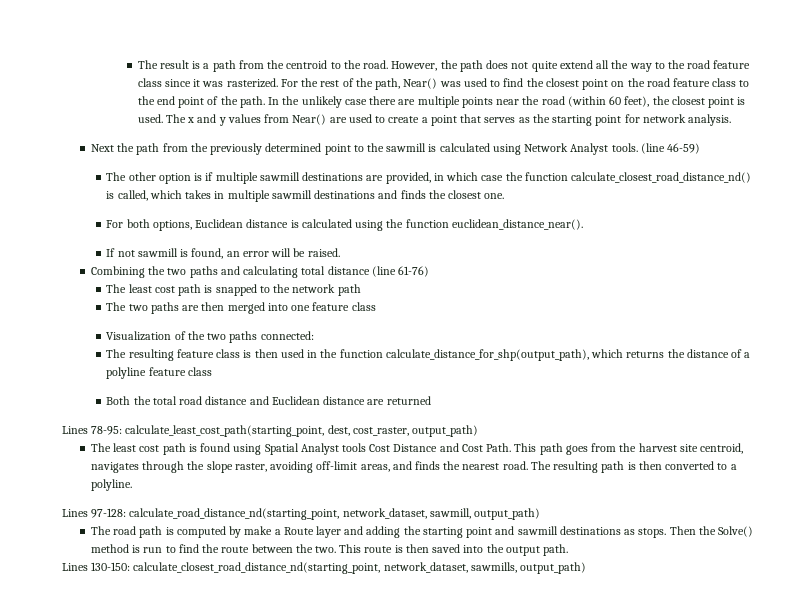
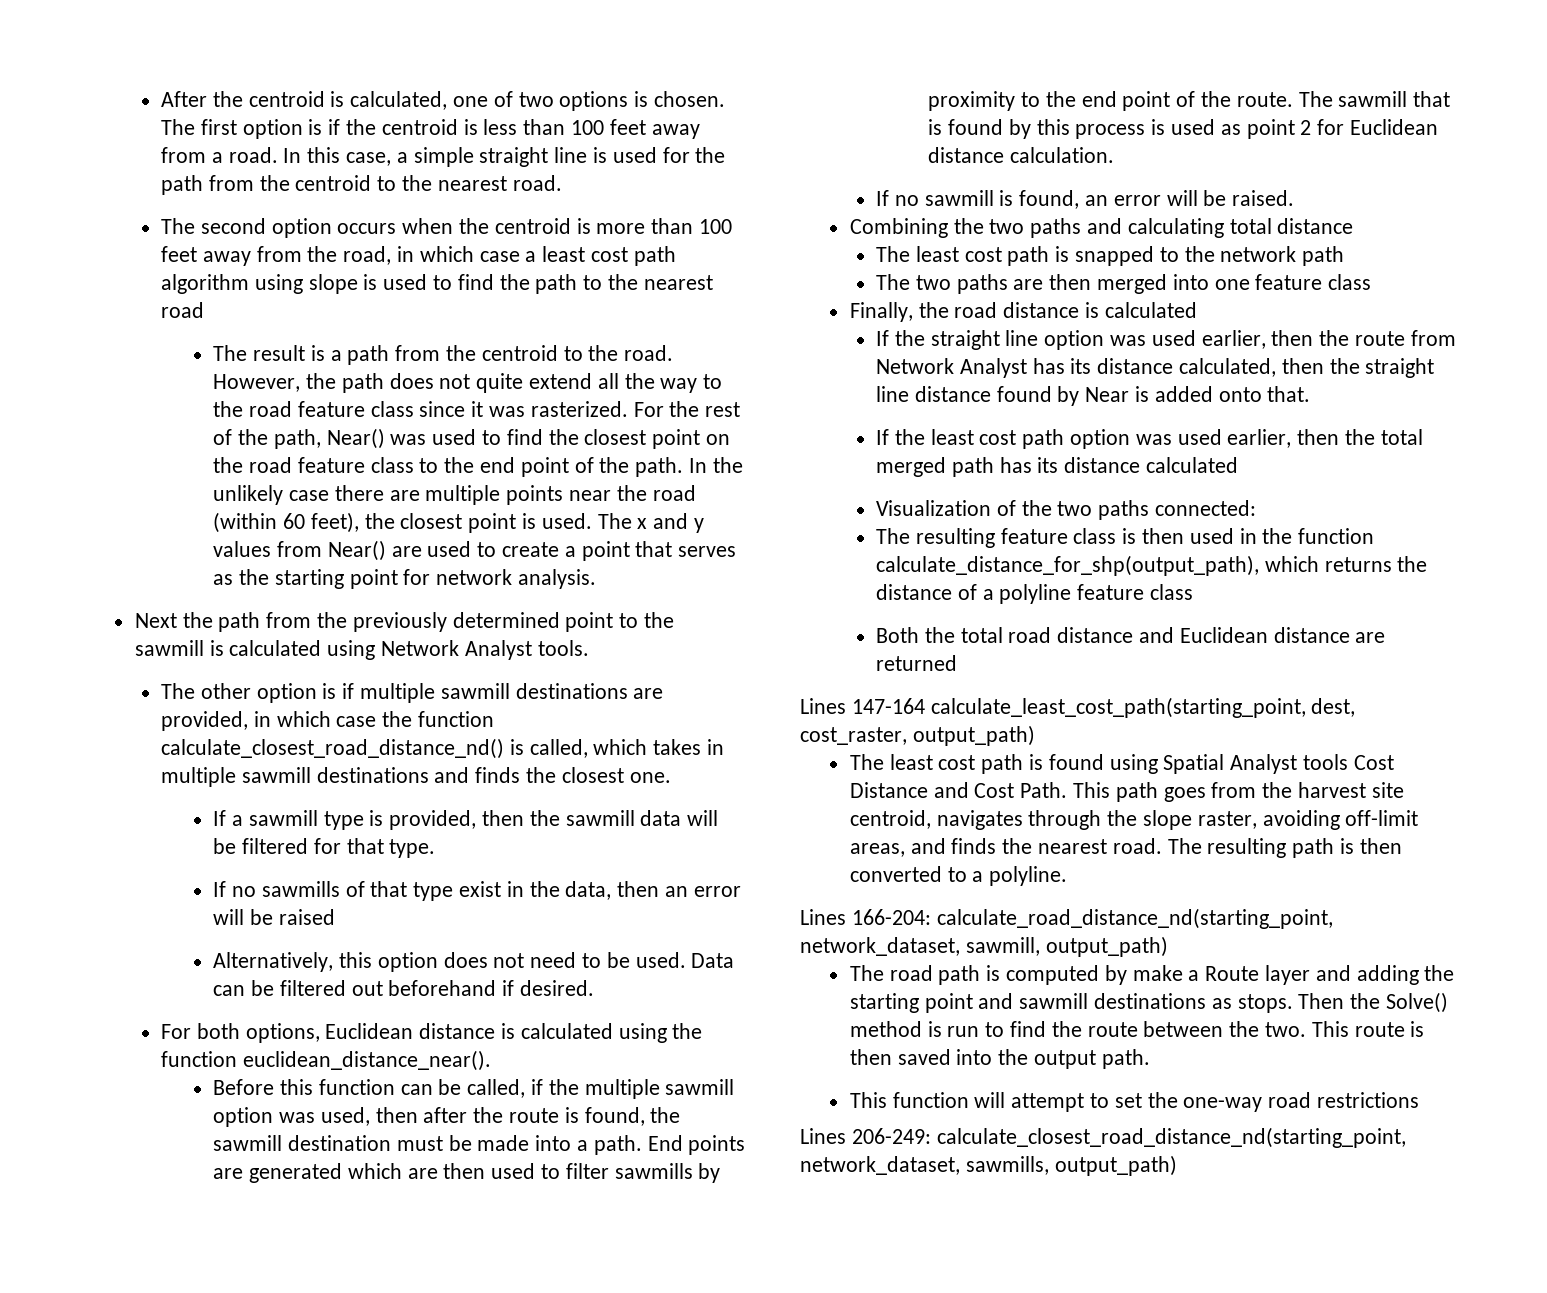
+ After the centroid is calculated, one of two options is chosen. The first option is if the centroid is less than 100 feet away from a road. In this case, a simple straight line is used for the path from the centroid to the nearest road.
+ The second option occurs when the centroid is more than 100 feet away from the road, in which case a least cost path algorithm using slope is used to find the path to the nearest road
- (line 46-59)
+ If a sawmill type is provided, then the sawmill data will be filtered for that type.
+ If no sawmills of that type exist in the data, then an error will be raised
+ Alternatively, this option does not need to be used. Data can be filtered out beforehand if desired.
- If not sawmill is found, an error will be raised.
+ Before this function can be called, if the multiple sawmill option was used, then after the route is found, the sawmill destination must be made into a path. End points are generated which are then used to filter sawmills by proximity to the end point of the route. The sawmill that is found by this process is used as point 2 for Euclidean distance calculation.
+ If no sawmill is found, an error will be raised.
- Combining the two paths and calculating total distance (line 61-76)
+ Combining the two paths and calculating total distance
+ Finally, the road distance is calculated
+ If the straight line option was used earlier, then the route from Network Analyst has its distance calculated, then the straight line distance found by Near is added onto that.
+ If the least cost path option was used earlier, then the total merged path has its distance calculated
- Lines 78-95: calculate_least_cost_path(starting_point, dest, cost_raster, output_path)
+ Lines 147-164 calculate_least_cost_path(starting_point, dest, cost_raster, output_path)
- Lines 97-128: calculate_road_distance_nd(starting_point, network_dataset, sawmill, output_path)
+ Lines 166-204: calculate_road_distance_nd(starting_point, network_dataset, sawmill, output_path)
- Lines 130-150: calculate_closest_road_distance_nd(starting_point, network_dataset, sawmills, output_path)
+ This function will attempt to set the one-way road restrictions
+ Lines 206-249: calculate_closest_road_distance_nd(starting_point, network_dataset, sawmills, output_path)

